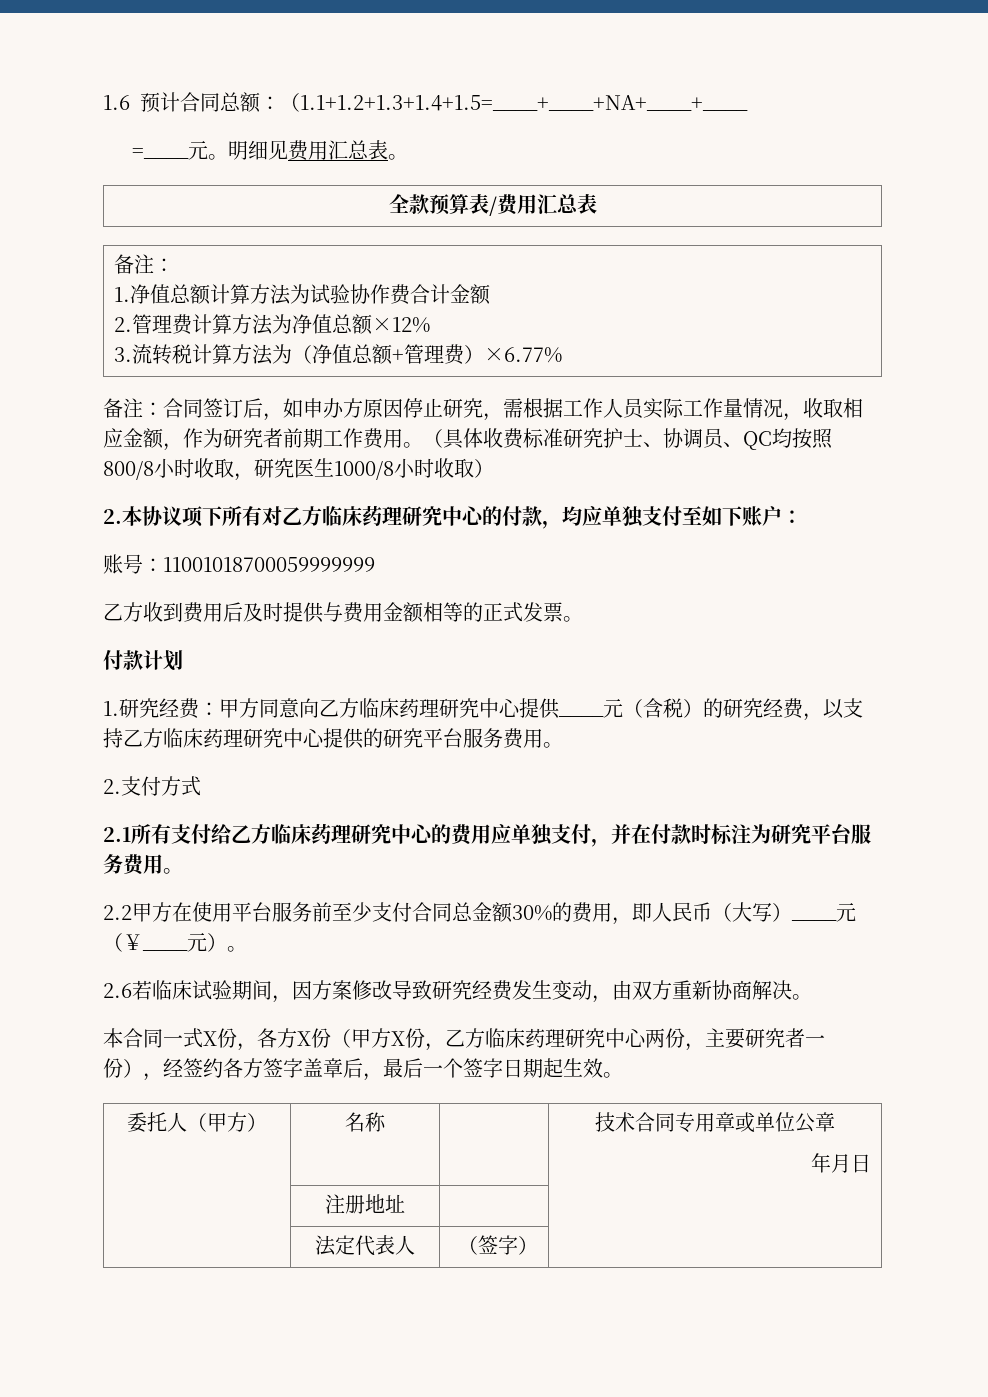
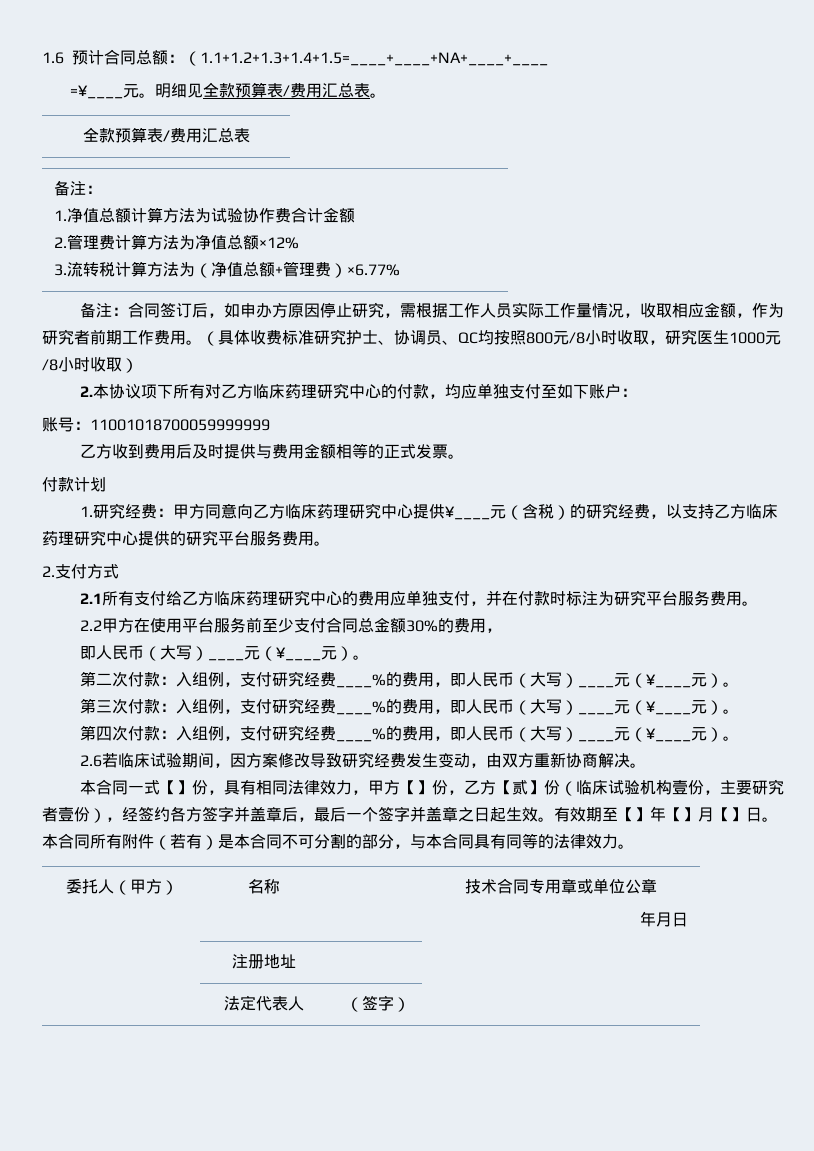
- =____元。
+ =¥____元。
- 明细见费用汇总表。
+ 明细见全款预算表/费用汇总表。
- （具体收费标准研究护士、协调员、QC均按照800/8小时收取，研究医生1000/8小时收取）
+ （具体收费标准研究护士、协调员、QC均按照800元/8小时收取，研究医生1000元/8小时收取）
- 1.研究经费：甲方同意向乙方临床药理研究中心提供____元（含税）的研究经费，以支持乙方临床药理研究中心提供的研究平台服务费用。
+ 1.研究经费：甲方同意向乙方临床药理研究中心提供¥____元（含税）的研究经费，以支持乙方临床药理研究中心提供的研究平台服务费用。
- 2.2甲方在使用平台服务前至少支付合同总金额30%的费用，即人民币（大写）____元（￥____元）。
+ 2.2甲方在使用平台服务前至少支付合同总金额30%的费用，
+ 即人民币（大写）____元（¥____元）。
+ 第二次付款：入组例，支付研究经费____%的费用，即人民币（大写）____元（¥____元）。
+ 第三次付款：入组例，支付研究经费____%的费用，即人民币（大写）____元（¥____元）。
+ 第四次付款：入组例，支付研究经费____%的费用，即人民币（大写）____元（¥____元）。
- 本合同一式X份，各方X份（甲方X份，乙方临床药理研究中心两份，主要研究者一份），经签约各方签字盖章后，最后一个签字日期起生效。
+ 本合同一式【】份，具有相同法律效力，甲方【】份，乙方【贰】份（临床试验机构壹份，主要研究者壹份），经签约各方签字并盖章后，最后一个签字并盖章之日起生效。有效期至【】年【】月【】日。本合同所有附件（若有）是本合同不可分割的部分，与本合同具有同等的法律效力。

